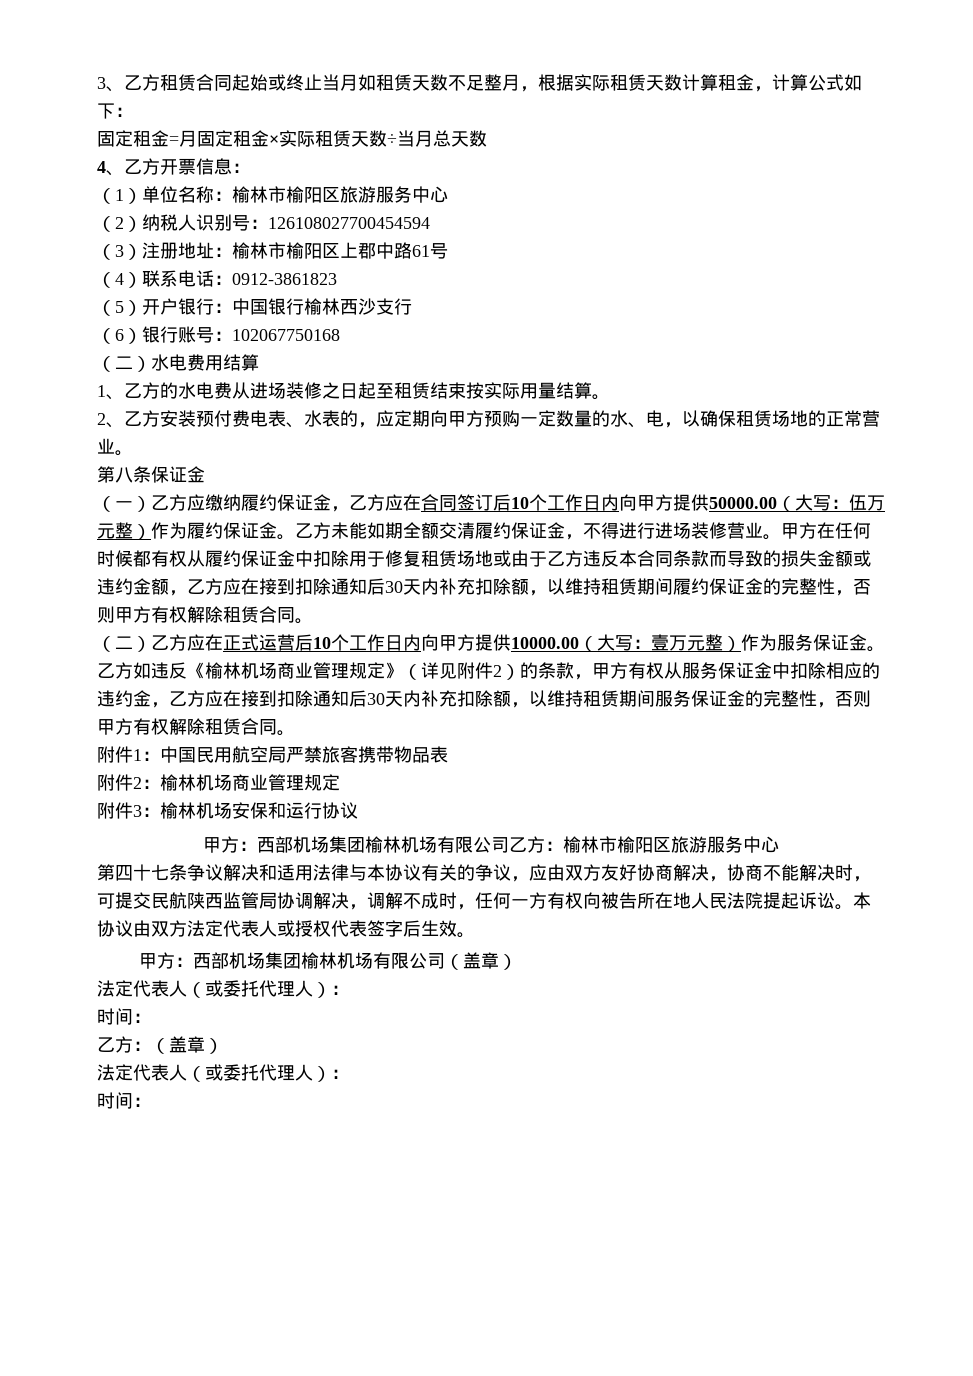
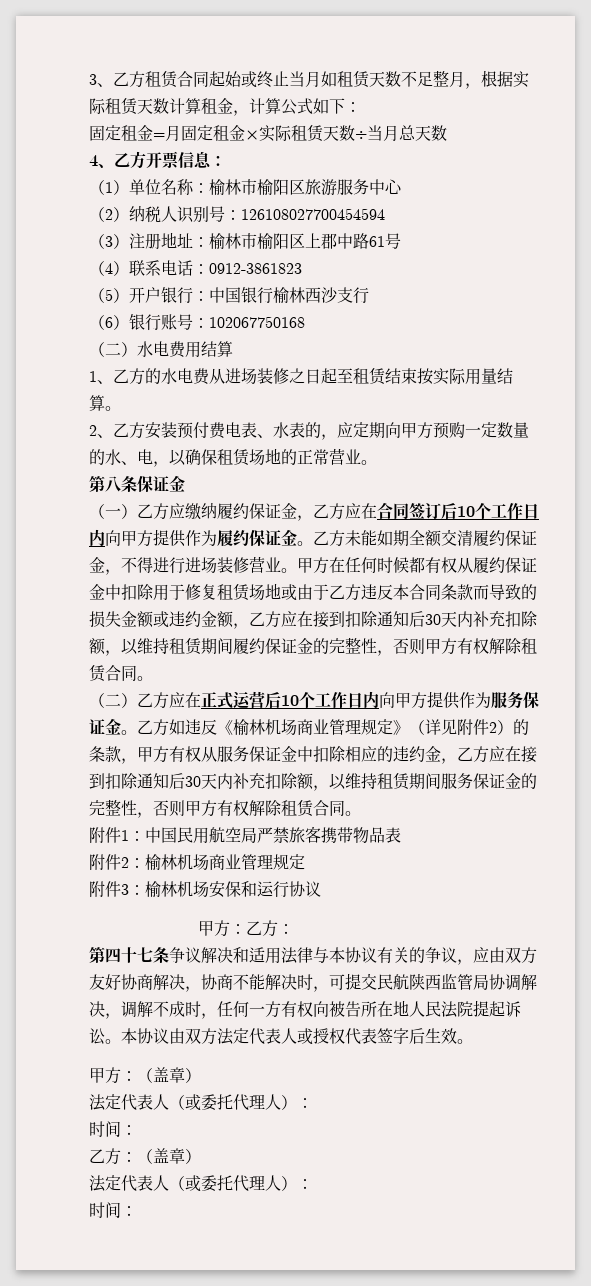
- （一）乙方应缴纳履约保证金，乙方应在合同签订后10个工作日内向甲方提供50000.00（大写：伍万元整）作为履约保证金。
+ （一）乙方应缴纳履约保证金，乙方应在合同签订后10个工作日内向甲方提供作为履约保证金。
- （二）乙方应在正式运营后10个工作日内向甲方提供10000.00（大写：壹万元整）作为服务保证金。
+ （二）乙方应在正式运营后10个工作日内向甲方提供作为服务保证金。
- 甲方：西部机场集团榆林机场有限公司乙方：榆林市榆阳区旅游服务中心
+ 甲方：乙方：
- 甲方：西部机场集团榆林机场有限公司（盖章）
+ 甲方：（盖章）

